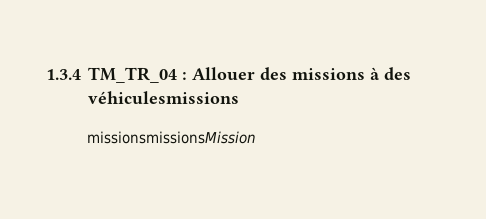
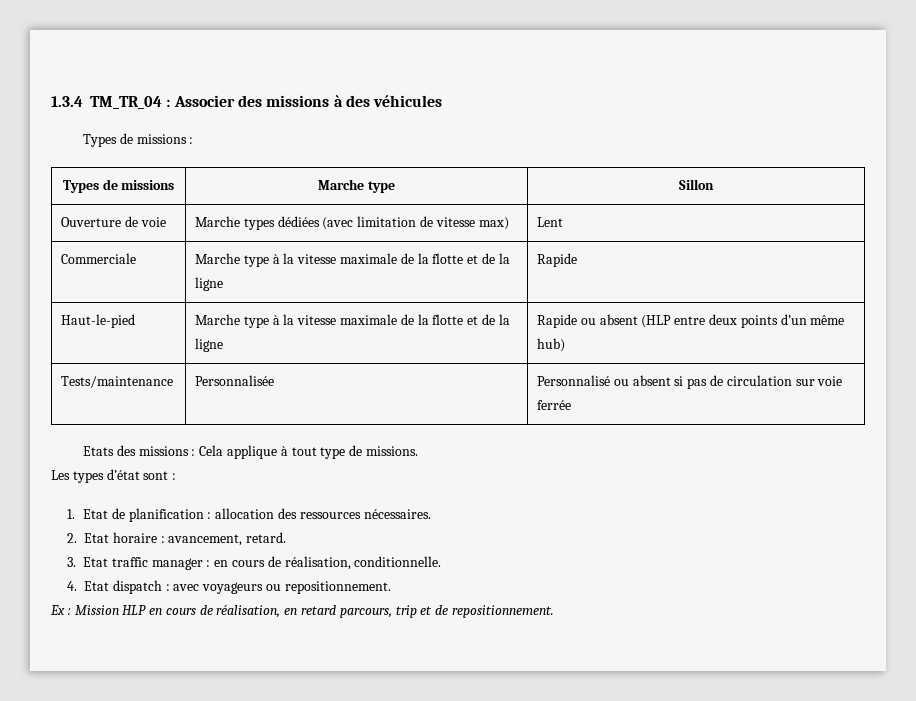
- 1.3.4 TM_TR_04 : Allouer des missions à des véhiculesmissions
- missionsmissionsMission
+ 1.3.4 TM_TR_04 : Associer des missions à des véhicules
+ Types de missions :
+ Types de missions | Marche type | Sillon
+ Ouverture de voie | Marche types dédiées (avec limitation de vitesse max) | Lent
+ Commerciale | Marche type à la vitesse maximale de la flotte et de la ligne | Rapide
+ Haut-le-pied | Marche type à la vitesse maximale de la flotte et de la ligne | Rapide ou absent (HLP entre deux points d’un même hub)
+ Tests/maintenance | Personnalisée | Personnalisé ou absent si pas de circulation sur voie ferrée
+ Etats des missions : Cela applique à tout type de missions.
+ Les types d’état sont :
+ 1. Etat de planification : allocation des ressources nécessaires.
+ 2. Etat horaire : avancement, retard.
+ 3. Etat traffic manager : en cours de réalisation, conditionnelle.
+ 4. Etat dispatch : avec voyageurs ou repositionnement.
+ Ex : Mission HLP en cours de réalisation, en retard parcours, trip et de repositionnement.

